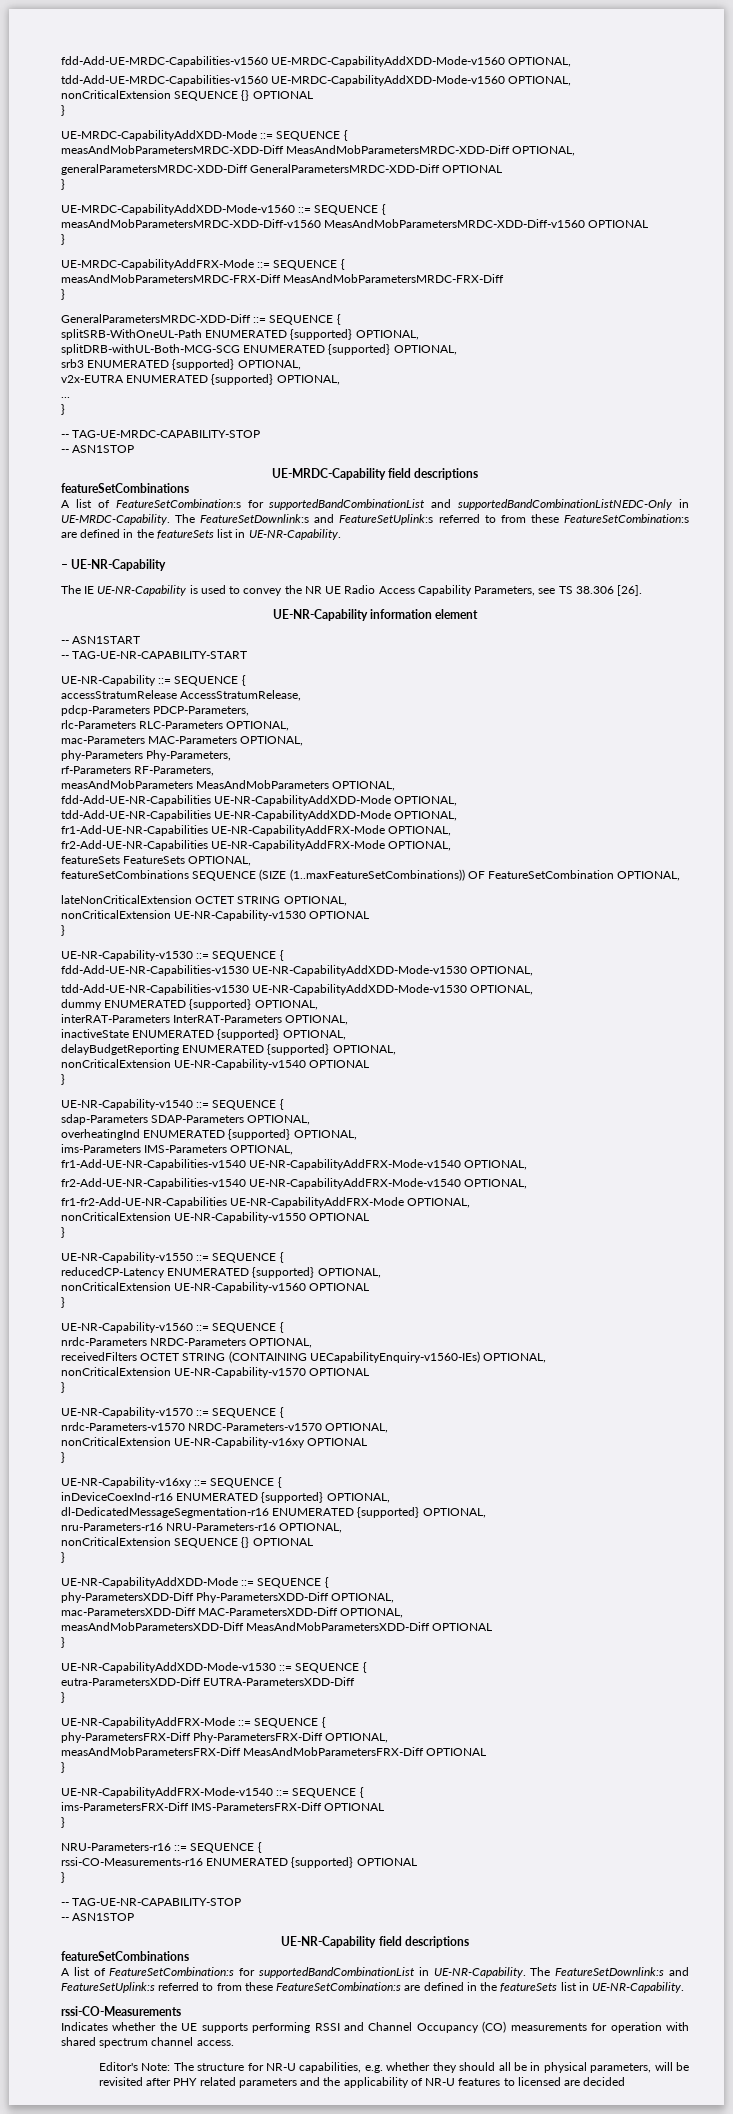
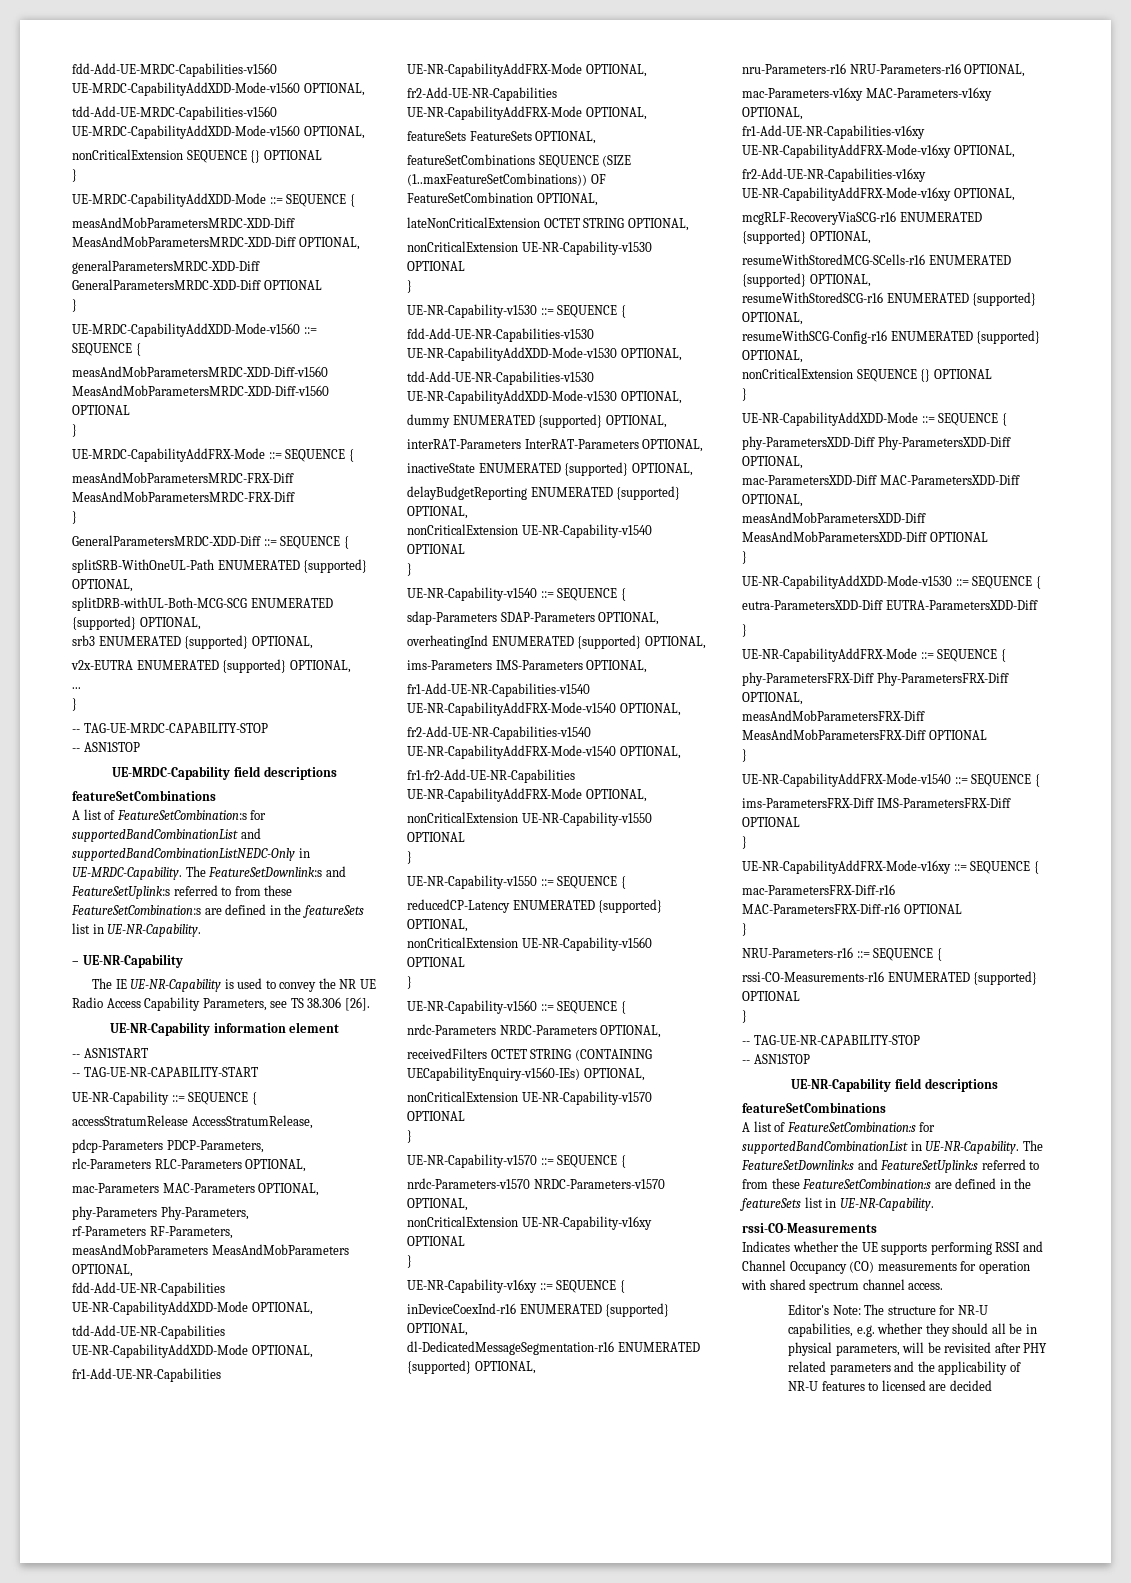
+ mac-Parameters-v16xy MAC-Parameters-v16xy OPTIONAL,
+ fr1-Add-UE-NR-Capabilities-v16xy UE-NR-CapabilityAddFRX-Mode-v16xy OPTIONAL,
+ fr2-Add-UE-NR-Capabilities-v16xy UE-NR-CapabilityAddFRX-Mode-v16xy OPTIONAL,
+ mcgRLF-RecoveryViaSCG-r16 ENUMERATED {supported} OPTIONAL,
+ resumeWithStoredMCG-SCells-r16 ENUMERATED {supported} OPTIONAL,
+ resumeWithStoredSCG-r16 ENUMERATED {supported} OPTIONAL,
+ resumeWithSCG-Config-r16 ENUMERATED {supported} OPTIONAL,
+ UE-NR-CapabilityAddFRX-Mode-v16xy ::= SEQUENCE {
+ mac-ParametersFRX-Diff-r16 MAC-ParametersFRX-Diff-r16 OPTIONAL
+ }

